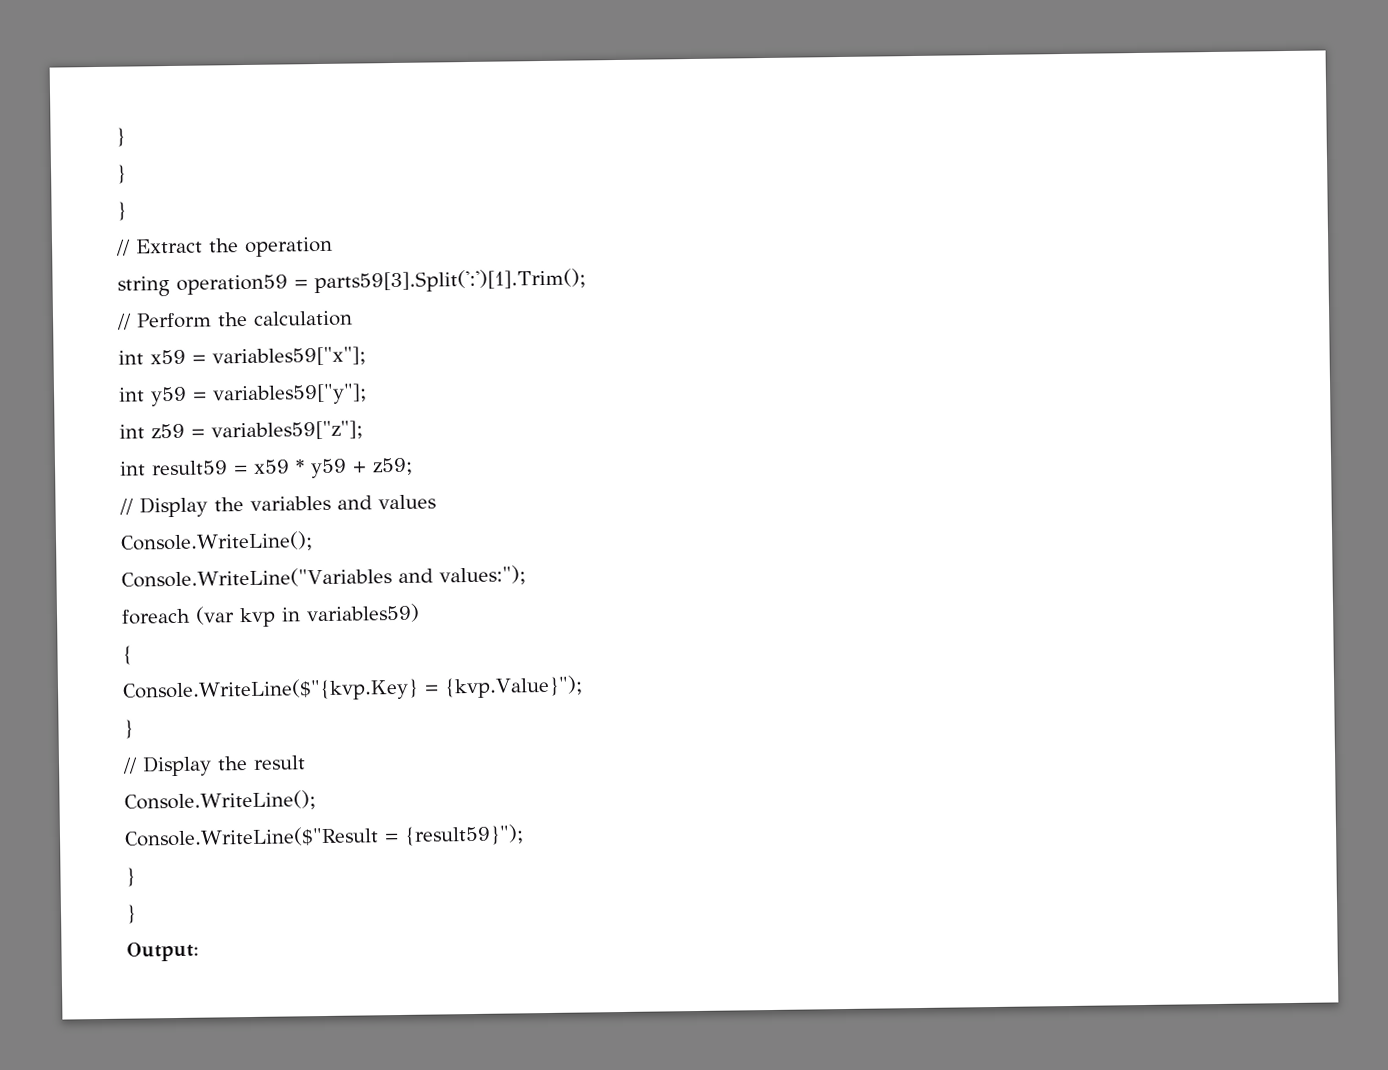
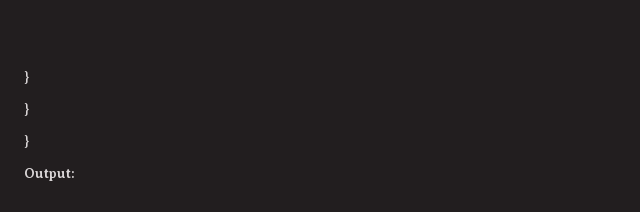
- // Extract the operation
- string operation59 = parts59[3].Split(':')[1].Trim();
- // Perform the calculation
- int x59 = variables59["x"];
- int y59 = variables59["y"];
- int z59 = variables59["z"];
- int result59 = x59 * y59 + z59;
- // Display the variables and values
- Console.WriteLine();
- Console.WriteLine("Variables and values:");
- foreach (var kvp in variables59)
- {
- Console.WriteLine($"{kvp.Key} = {kvp.Value}");
- }
- // Display the result
- Console.WriteLine();
- Console.WriteLine($"Result = {result59}");
- }
- }

